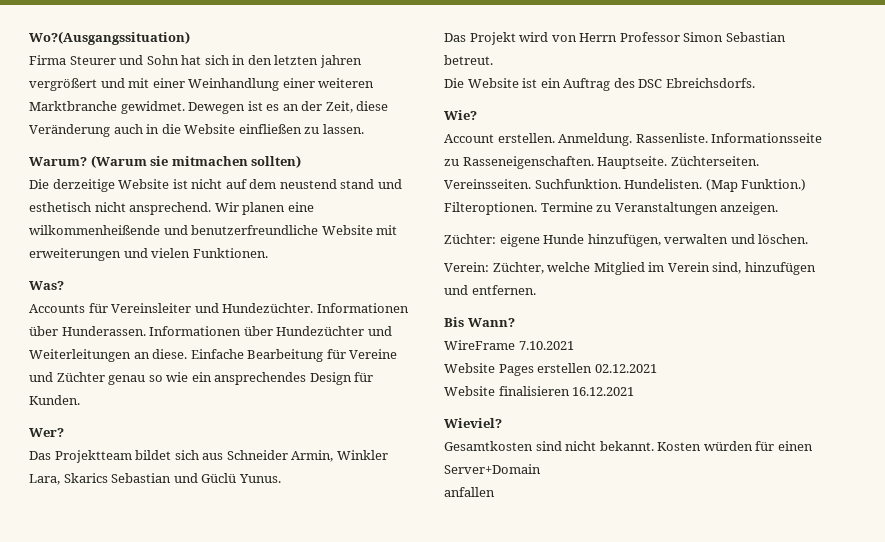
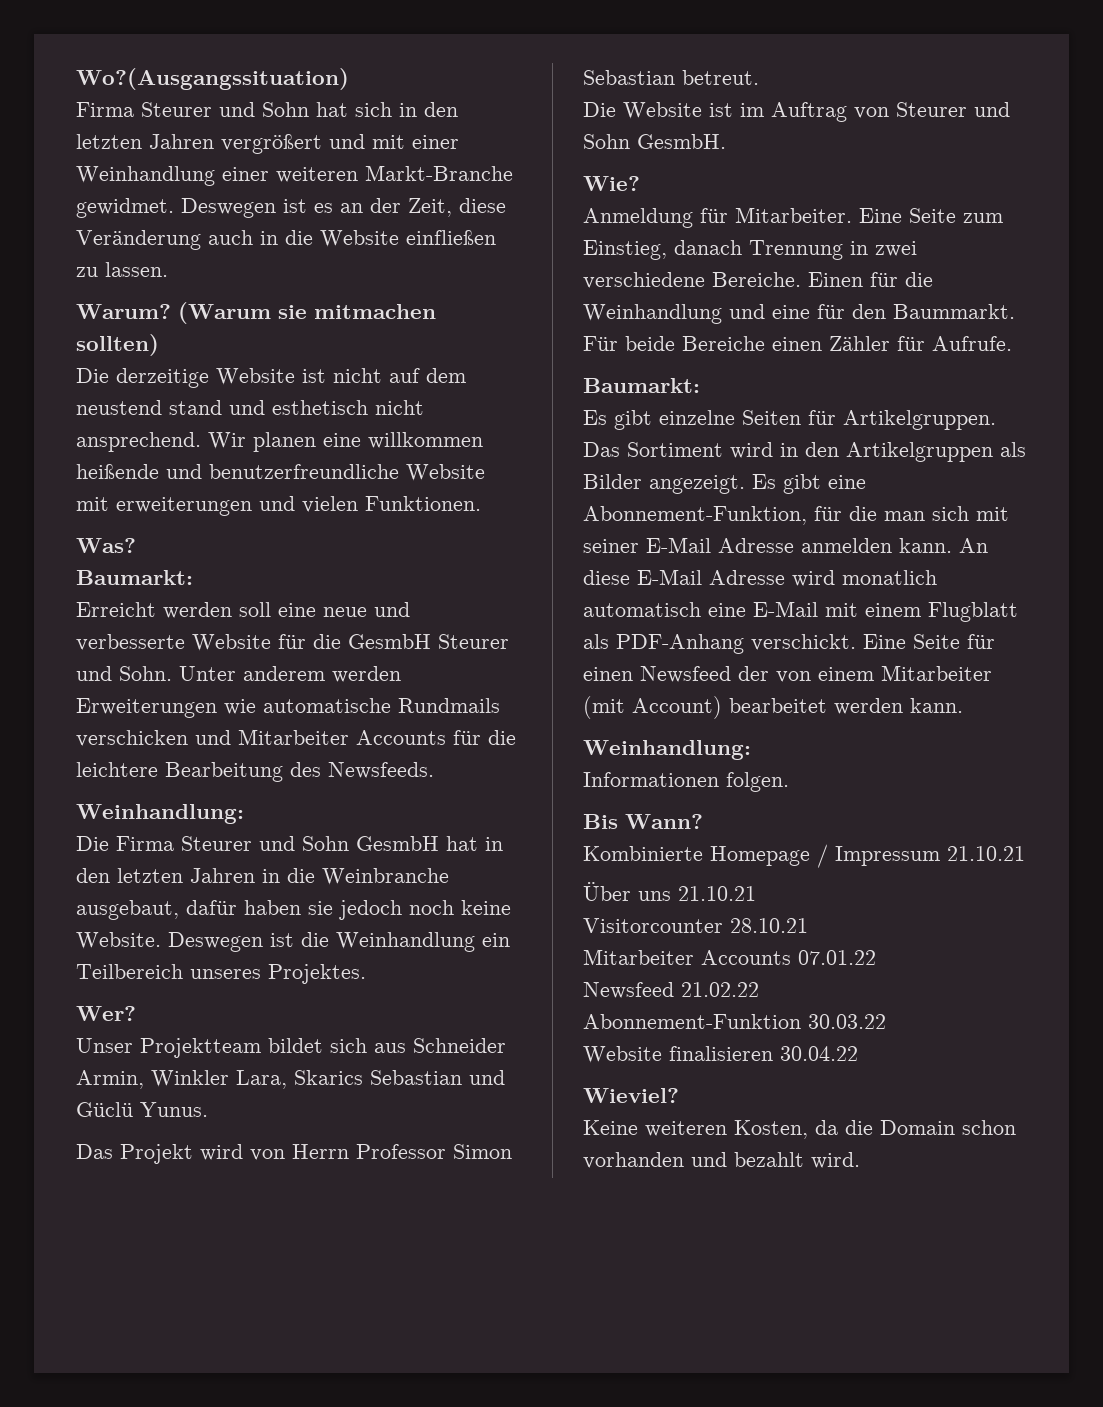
- Firma Steurer und Sohn hat sich in den letzten jahren vergrößert und mit einer Weinhandlung einer weiteren Marktbranche gewidmet. Dewegen ist es an der Zeit, diese Veränderung auch in die Website einfließen zu lassen.
+ Firma Steurer und Sohn hat sich in den letzten Jahren vergrößert und mit einer Weinhandlung einer weiteren Markt-Branche gewidmet. Deswegen ist es an der Zeit, diese Veränderung auch in die Website einfließen zu lassen.
- Wir planen eine wilkommenheißende und benutzerfreundliche Website mit erweiterungen und vielen Funktionen.
+ Wir planen eine willkommen heißende und benutzerfreundliche Website mit erweiterungen und vielen Funktionen.
  Was?
- Accounts für Vereinsleiter und Hundezüchter. Informationen über Hunderassen. Informationen über Hundezüchter und Weiterleitungen an diese. Einfache Bearbeitung für Vereine und Züchter genau so wie ein ansprechendes Design für Kunden.
+ Baumarkt:
+ Erreicht werden soll eine neue und verbesserte Website für die GesmbH Steurer und Sohn. Unter anderem werden Erweiterungen wie automatische Rundmails verschicken und Mitarbeiter Accounts für die leichtere Bearbeitung des Newsfeeds.
+ Weinhandlung:
+ Die Firma Steurer und Sohn GesmbH hat in den letzten Jahren in die Weinbranche ausgebaut, dafür haben sie jedoch noch keine Website. Deswegen ist die Weinhandlung ein Teilbereich unseres Projektes.
- Das Projektteam bildet sich aus Schneider Armin, Winkler Lara, Skarics Sebastian und Güclü Yunus.
+ Unser Projektteam bildet sich aus Schneider Armin, Winkler Lara, Skarics Sebastian und Güclü Yunus.
- Die Website ist ein Auftrag des DSC Ebreichsdorfs.
+ Die Website ist im Auftrag von Steurer und Sohn GesmbH.
  Wie?
- Account erstellen. Anmeldung. Rassenliste. Informationsseite zu Rasseneigenschaften. Hauptseite. Züchterseiten. Vereinsseiten. Suchfunktion. Hundelisten. (Map Funktion.) Filteroptionen. Termine zu Veranstaltungen anzeigen.
- Züchter: eigene Hunde hinzufügen, verwalten und löschen.
- Verein: Züchter, welche Mitglied im Verein sind, hinzufügen und entfernen.
+ Anmeldung für Mitarbeiter. Eine Seite zum Einstieg, danach Trennung in zwei verschiedene Bereiche. Einen für die Weinhandlung und eine für den Baummarkt. Für beide Bereiche einen Zähler für Aufrufe.
+ Baumarkt:
+ Es gibt einzelne Seiten für Artikelgruppen. Das Sortiment wird in den Artikelgruppen als Bilder angezeigt. Es gibt eine Abonnement-Funktion, für die man sich mit seiner E-Mail Adresse anmelden kann. An diese E-Mail Adresse wird monatlich automatisch eine E-Mail mit einem Flugblatt als PDF-Anhang verschickt. Eine Seite für einen Newsfeed der von einem Mitarbeiter (mit Account) bearbeitet werden kann.
+ Weinhandlung:
+ Informationen folgen.
  Bis Wann?
- WireFrame 7.10.2021
- Website Pages erstellen 02.12.2021
+ Kombinierte Homepage / Impressum 21.10.21
+ Über uns 21.10.21
+ Visitorcounter 28.10.21
+ Mitarbeiter Accounts 07.01.22
+ Newsfeed 21.02.22
+ Abonnement-Funktion 30.03.22
- Website finalisieren 16.12.2021
+ Website finalisieren 30.04.22
- Gesamtkosten sind nicht bekannt. Kosten würden für einen Server+Domain
- anfallen
+ Keine weiteren Kosten, da die Domain schon vorhanden und bezahlt wird.

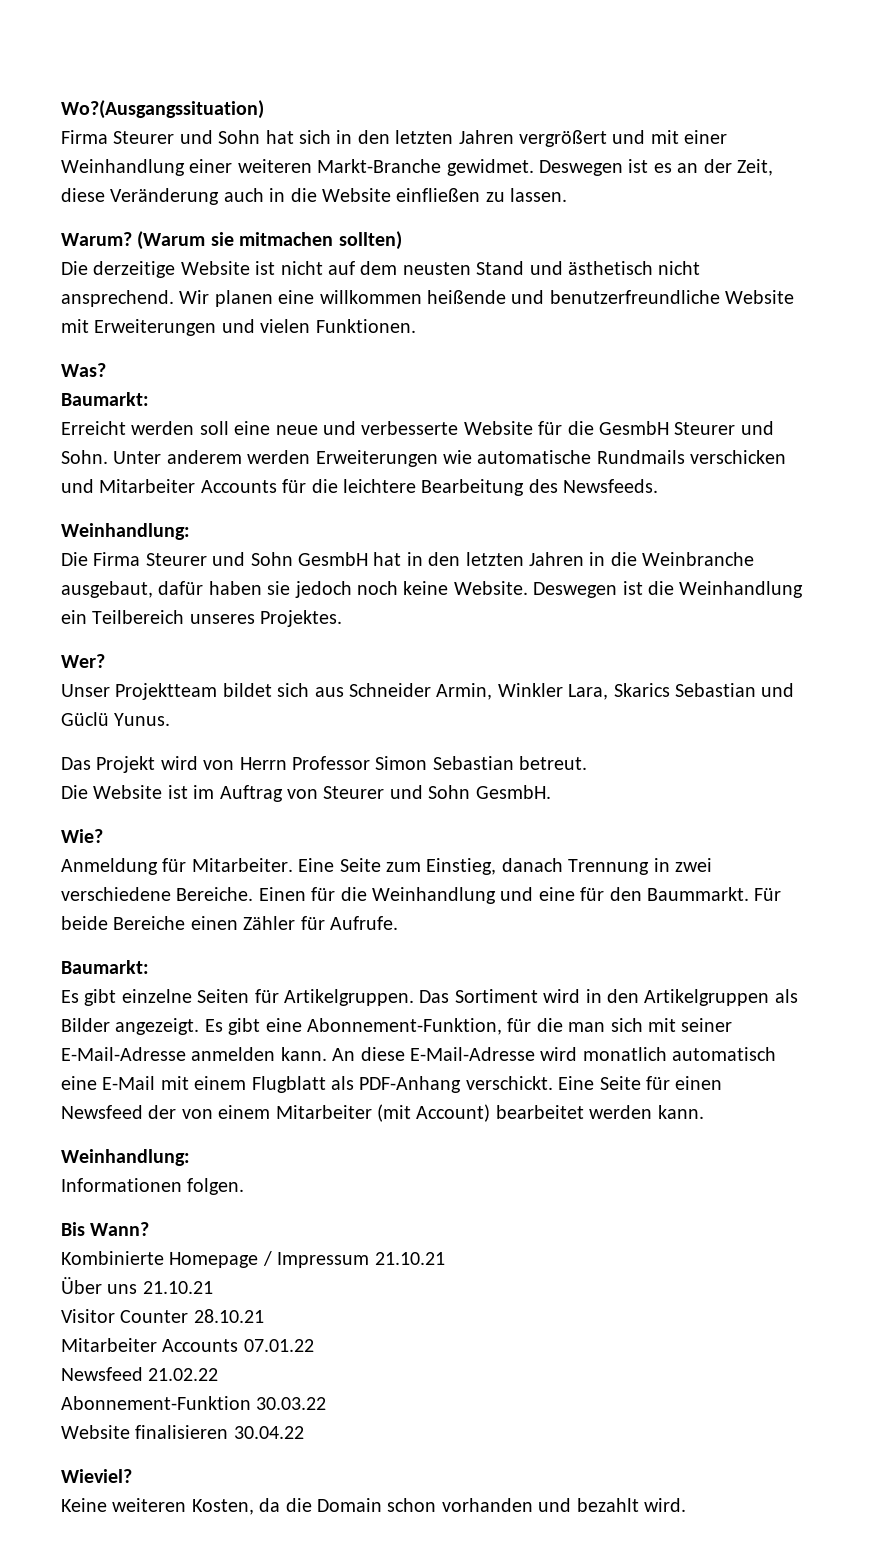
- Die derzeitige Website ist nicht auf dem neustend stand und esthetisch nicht ansprechend.
+ Die derzeitige Website ist nicht auf dem neusten Stand und ästhetisch nicht ansprechend.
- Wir planen eine willkommen heißende und benutzerfreundliche Website mit erweiterungen und vielen Funktionen.
+ Wir planen eine willkommen heißende und benutzerfreundliche Website mit Erweiterungen und vielen Funktionen.
- Es gibt eine Abonnement-Funktion, für die man sich mit seiner E-Mail Adresse anmelden kann.
+ Es gibt eine Abonnement-Funktion, für die man sich mit seiner E-Mail-Adresse anmelden kann.
- An diese E-Mail Adresse wird monatlich automatisch eine E-Mail mit einem Flugblatt als PDF-Anhang verschickt.
+ An diese E-Mail-Adresse wird monatlich automatisch eine E-Mail mit einem Flugblatt als PDF-Anhang verschickt.
- Visitorcounter 28.10.21
+ Visitor Counter 28.10.21

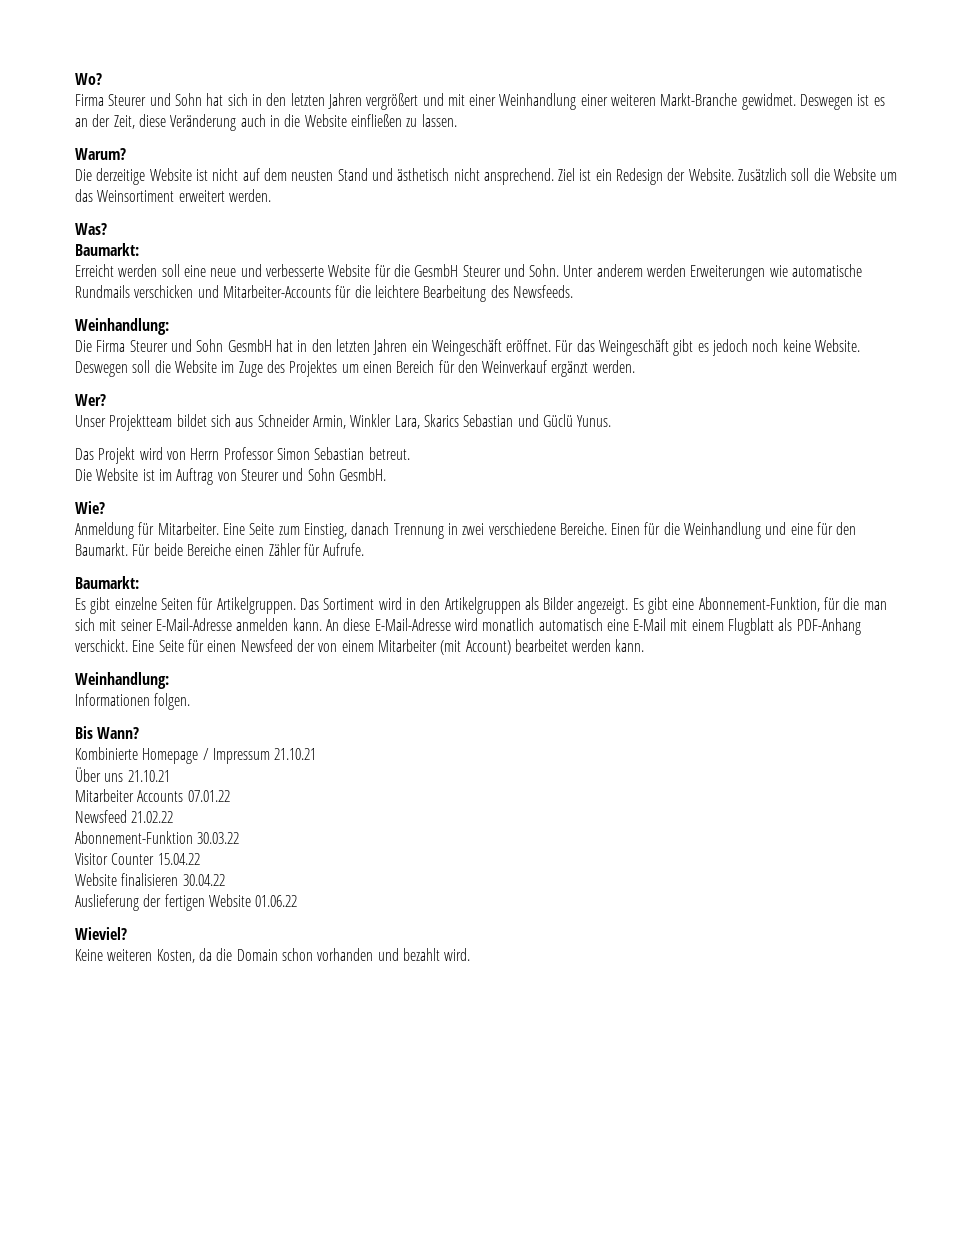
- Wo?(Ausgangssituation)
+ Wo?
- (Warum sie mitmachen sollten)
- Wir planen eine willkommen heißende und benutzerfreundliche Website mit Erweiterungen und vielen Funktionen.
+ Ziel ist ein Redesign der Website. Zusätzlich soll die Website um das Weinsortiment erweitert werden.
- Unter anderem werden Erweiterungen wie automatische Rundmails verschicken und Mitarbeiter Accounts für die leichtere Bearbeitung des Newsfeeds.
+ Unter anderem werden Erweiterungen wie automatische Rundmails verschicken und Mitarbeiter-Accounts für die leichtere Bearbeitung des Newsfeeds.
- Die Firma Steurer und Sohn GesmbH hat in den letzten Jahren in die Weinbranche ausgebaut, dafür haben sie jedoch noch keine Website.
+ Die Firma Steurer und Sohn GesmbH hat in den letzten Jahren ein Weingeschäft eröffnet. Für das Weingeschäft gibt es jedoch noch keine Website.
- Deswegen ist die Weinhandlung ein Teilbereich unseres Projektes.
+ Deswegen soll die Website im Zuge des Projektes um einen Bereich für den Weinverkauf ergänzt werden.
- Einen für die Weinhandlung und eine für den Baummarkt.
+ Einen für die Weinhandlung und eine für den Baumarkt.
- Visitor Counter 28.10.21
+ Visitor Counter 15.04.22
+ Auslieferung der fertigen Website 01.06.22

